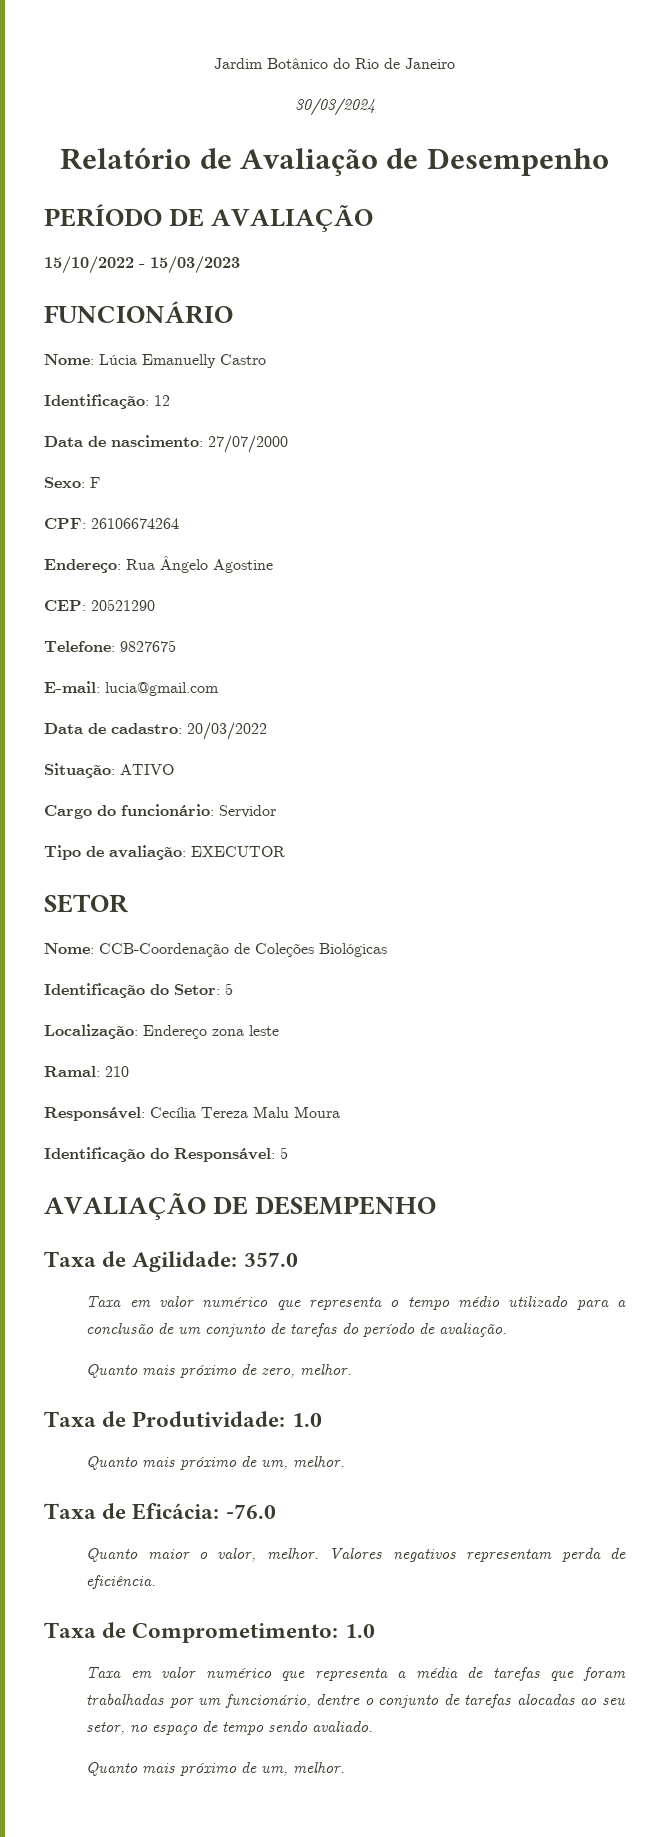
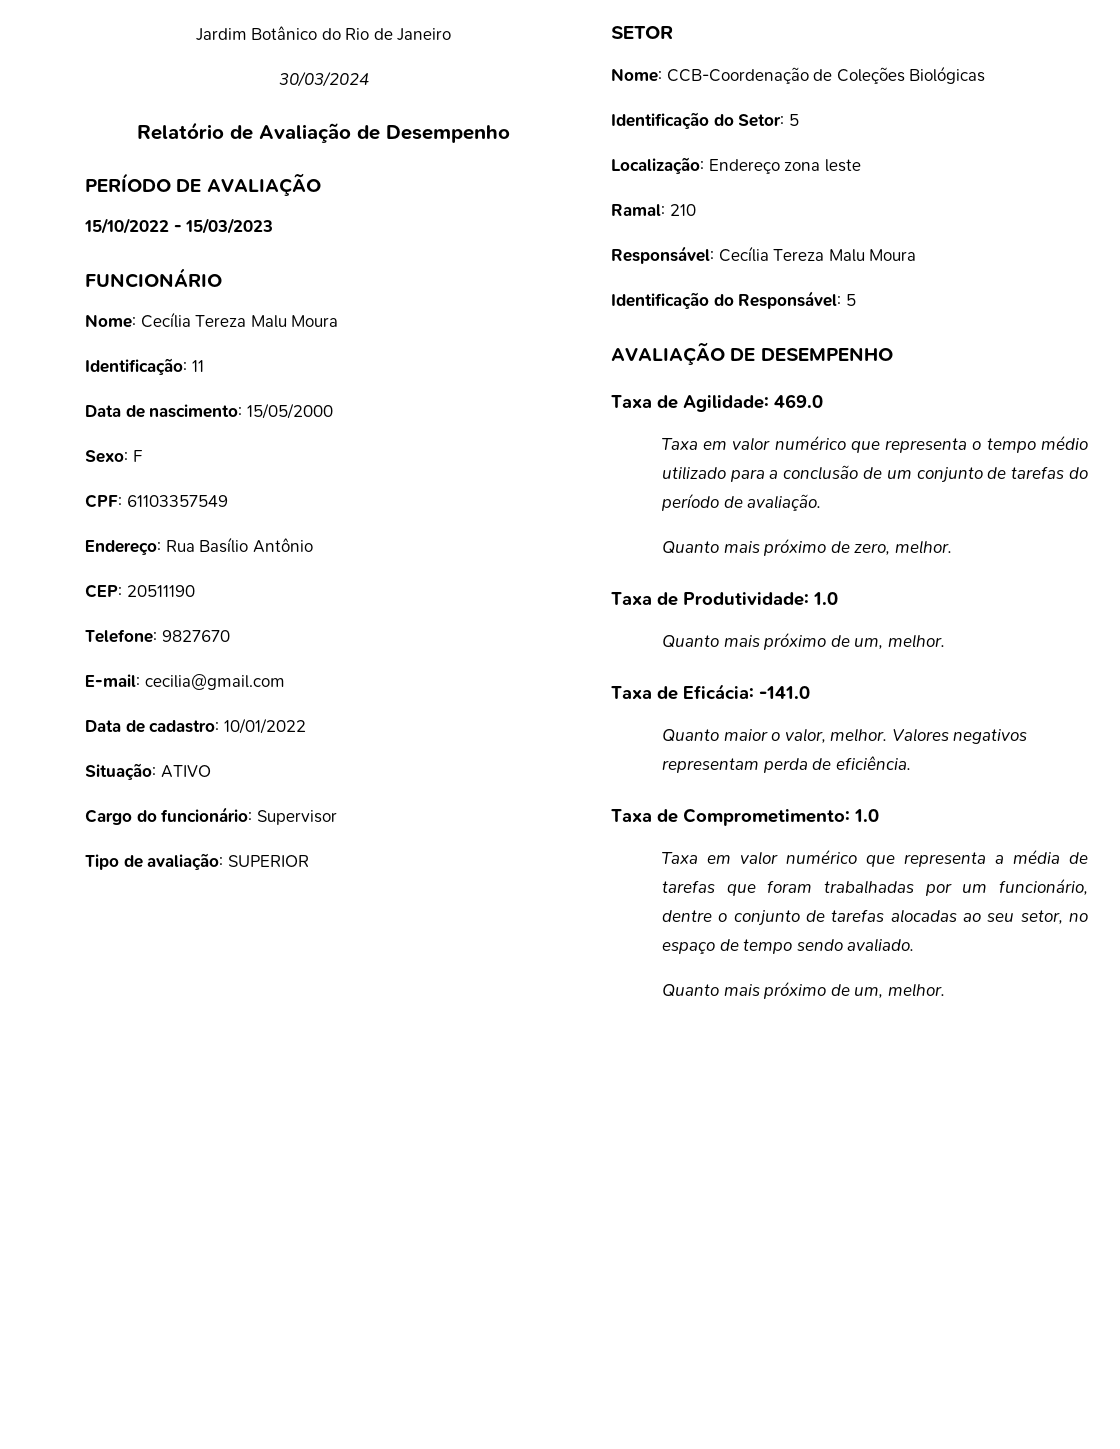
- Nome: Lúcia Emanuelly Castro
+ Nome: Cecília Tereza Malu Moura
- Identificação: 12
+ Identificação: 11
- Data de nascimento: 27/07/2000
+ Data de nascimento: 15/05/2000
- CPF: 26106674264
+ CPF: 61103357549
- Endereço: Rua Ângelo Agostine
+ Endereço: Rua Basílio Antônio
- CEP: 20521290
+ CEP: 20511190
- Telefone: 9827675
+ Telefone: 9827670
- E-mail: lucia@gmail.com
+ E-mail: cecilia@gmail.com
- Data de cadastro: 20/03/2022
+ Data de cadastro: 10/01/2022
- Cargo do funcionário: Servidor
+ Cargo do funcionário: Supervisor
- Tipo de avaliação: EXECUTOR
+ Tipo de avaliação: SUPERIOR
- Taxa de Agilidade: 357.0
+ Taxa de Agilidade: 469.0
- Taxa de Eficácia: -76.0
+ Taxa de Eficácia: -141.0

